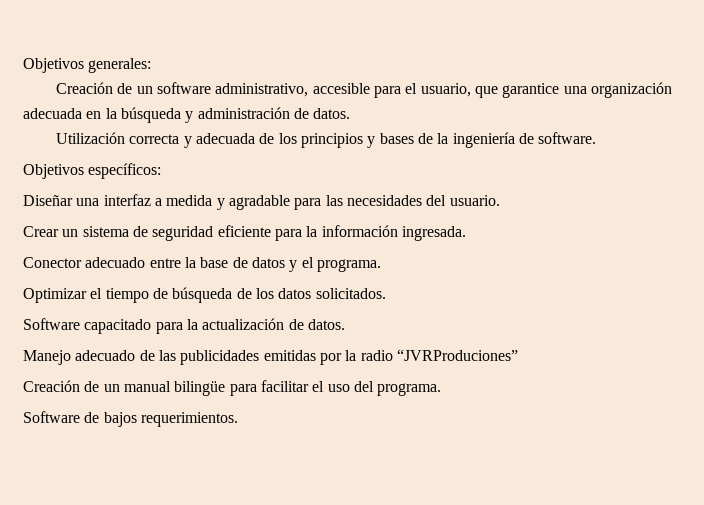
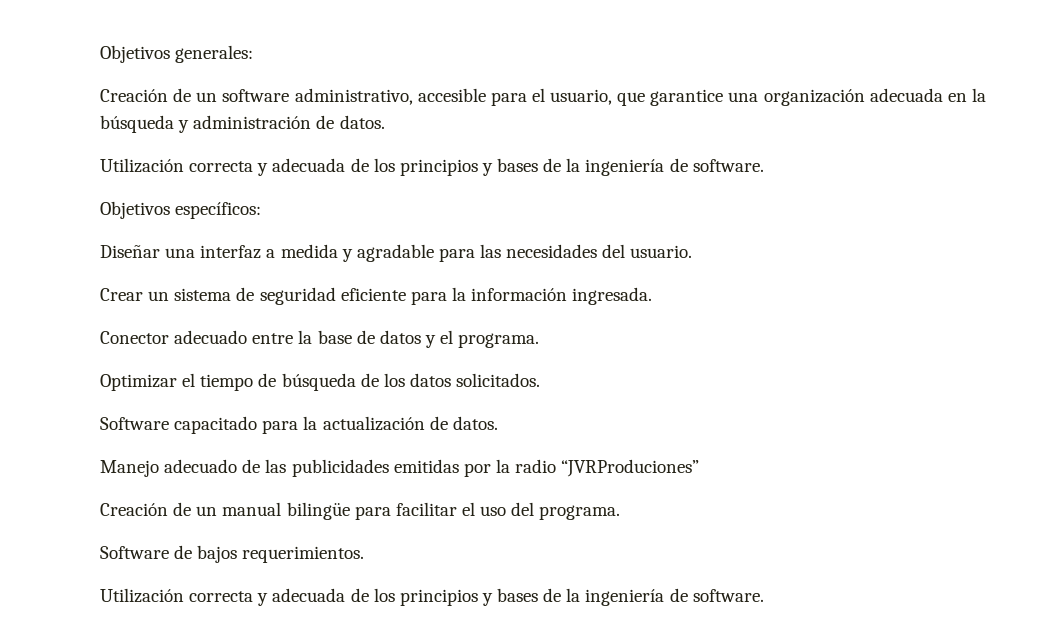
  Software de bajos requerimientos.
+ Utilización correcta y adecuada de los principios y bases de la ingeniería de software.

